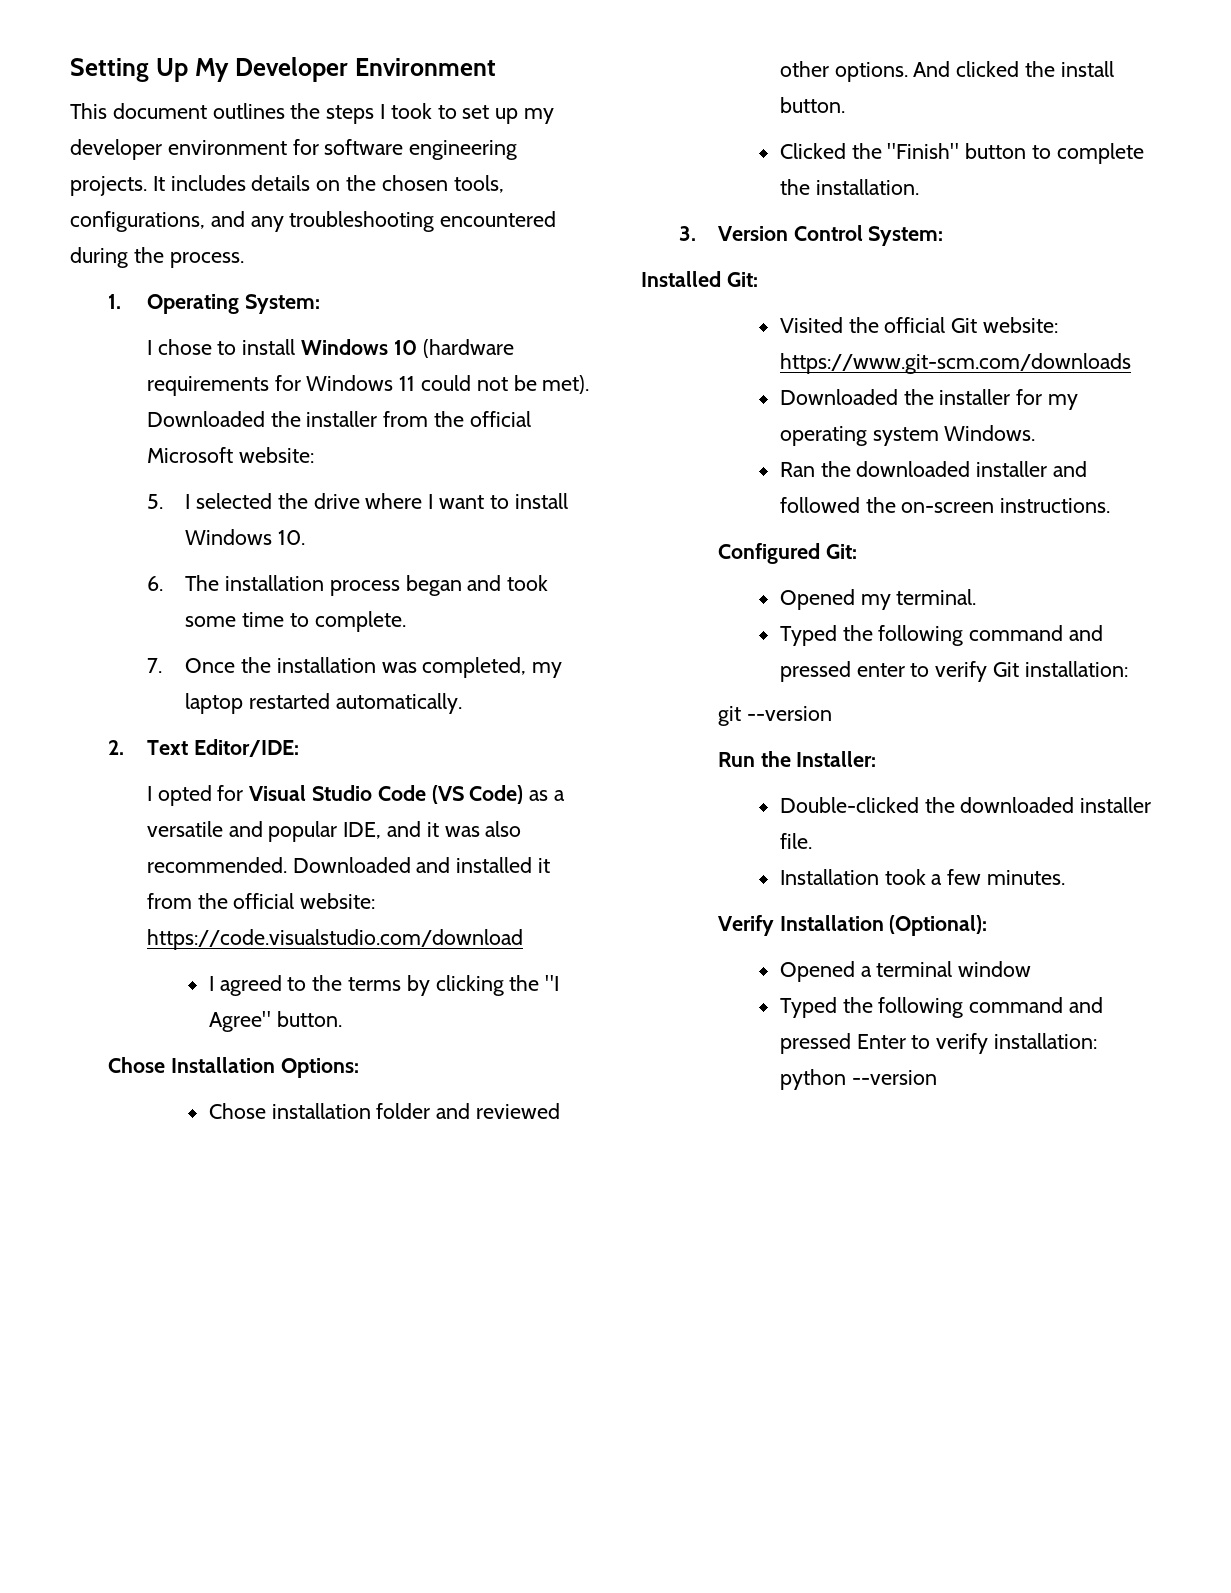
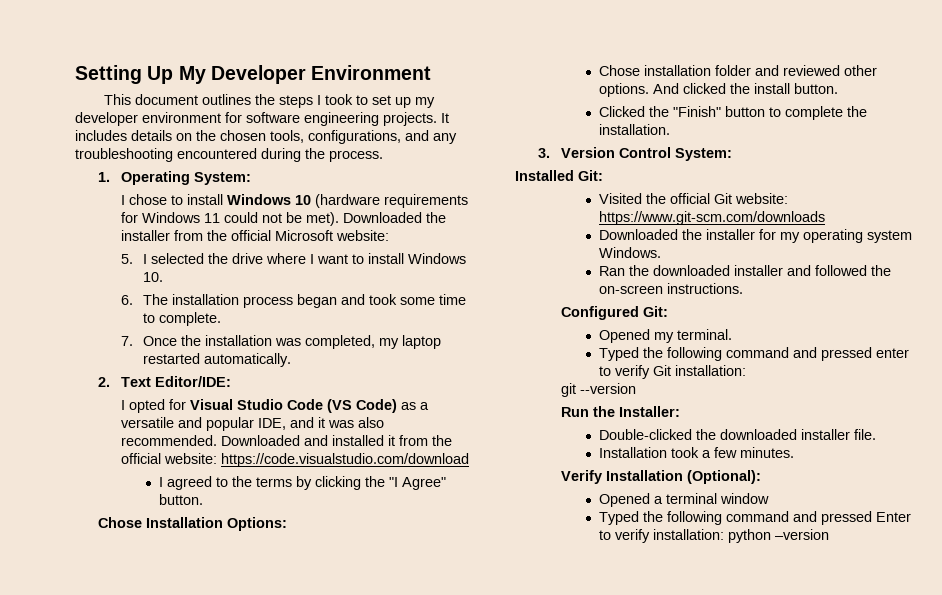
- Typed the following command and pressed Enter to verify installation: python --version
+ Typed the following command and pressed Enter to verify installation: python –version

